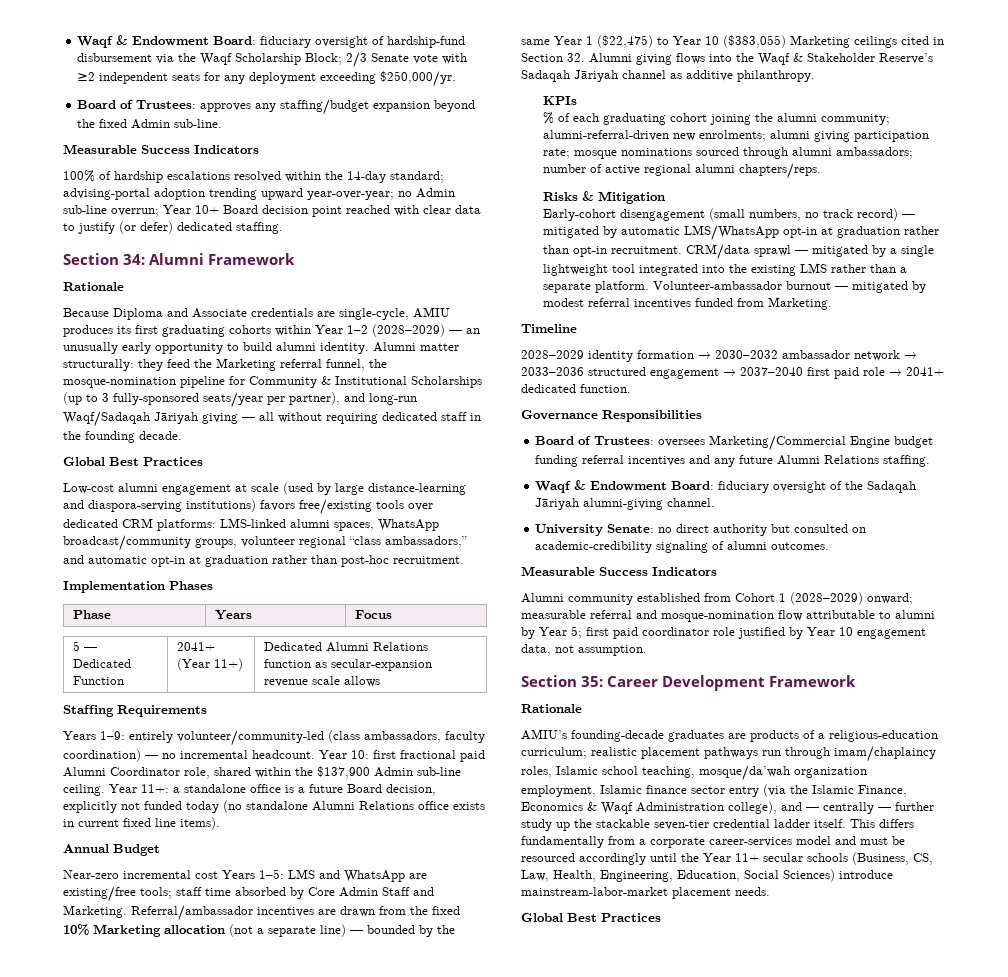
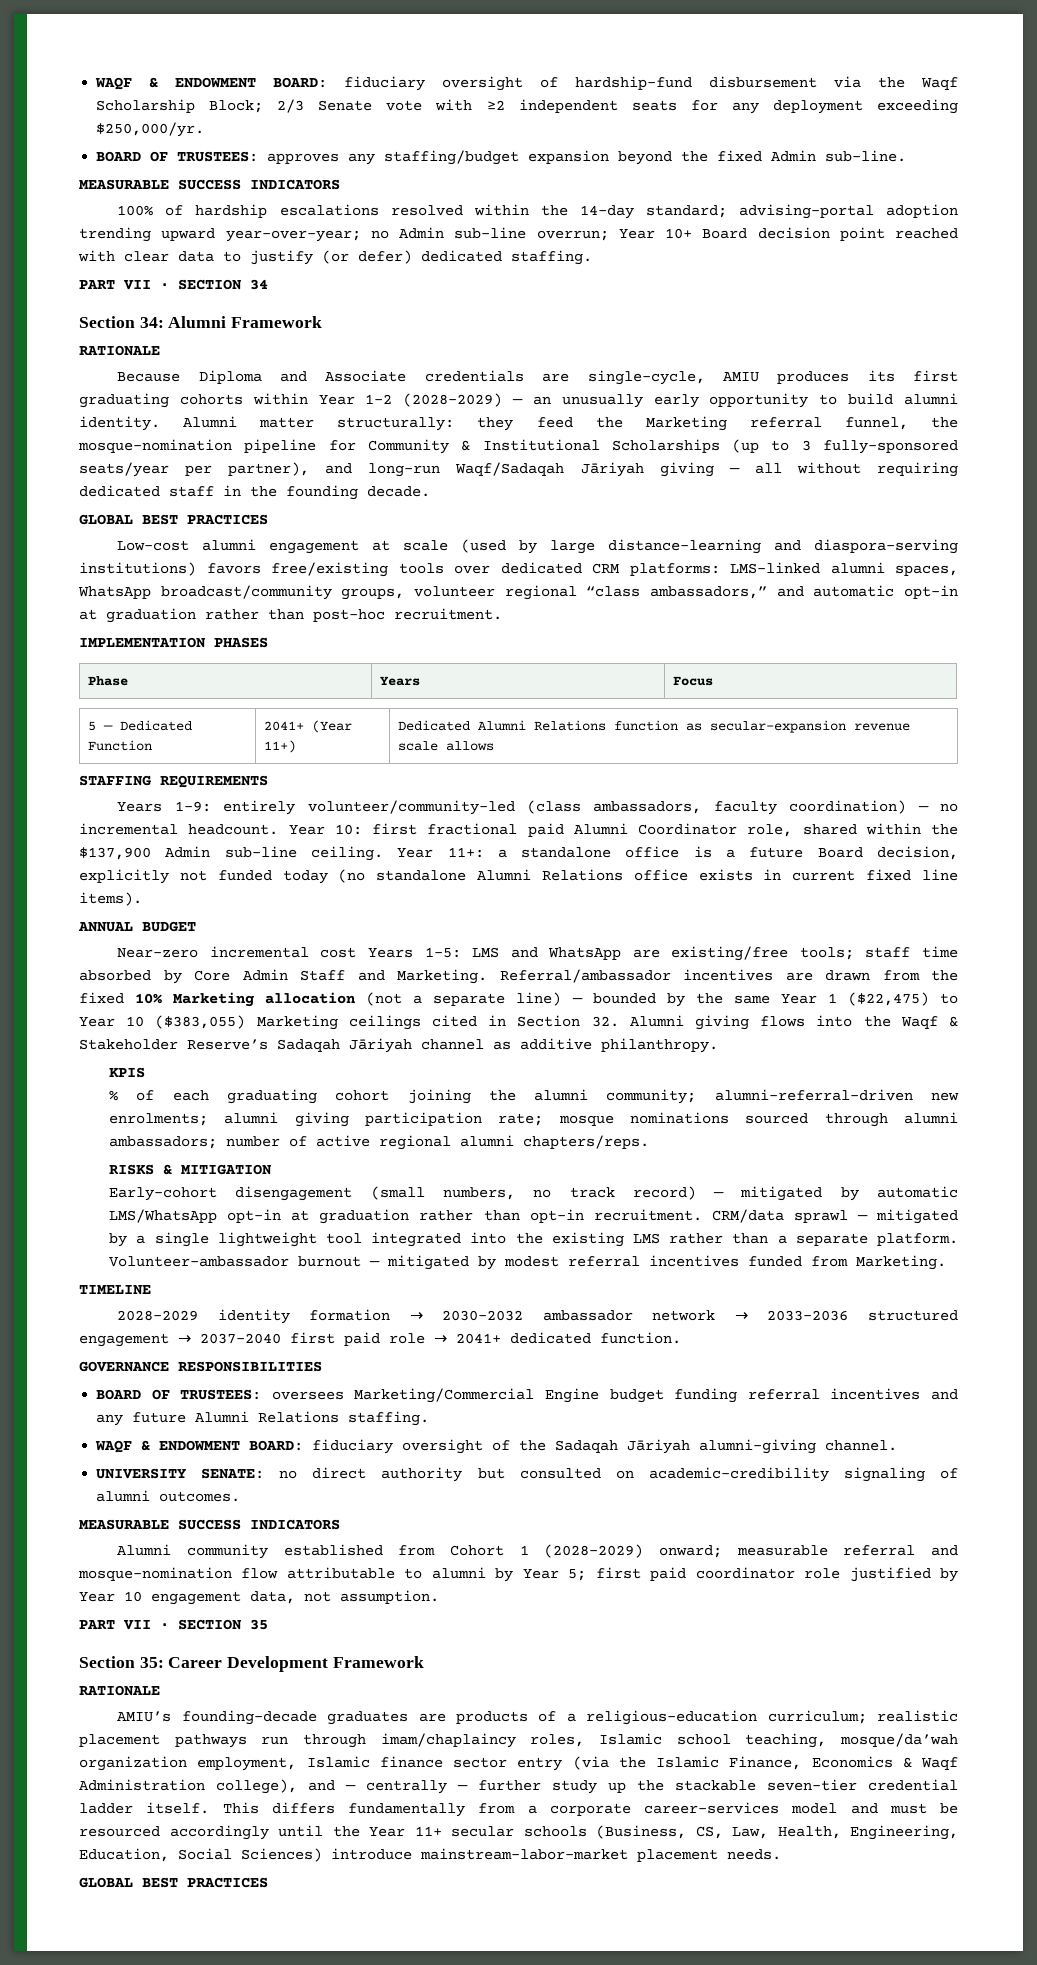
- Waqf & Endowment Board: fiduciary oversight of hardship-fund disbursement via the Waqf Scholarship Block; 2/3 Senate vote with ≥2 independent seats for any deployment exceeding $250,000/yr.
+ WAQF & ENDOWMENT BOARD: fiduciary oversight of hardship-fund disbursement via the Waqf Scholarship Block; 2/3 Senate vote with ≥2 independent seats for any deployment exceeding $250,000/yr.
- Board of Trustees: approves any staffing/budget expansion beyond the fixed Admin sub-line.
- Measurable Success Indicators
+ BOARD OF TRUSTEES: approves any staffing/budget expansion beyond the fixed Admin sub-line.
+ MEASURABLE SUCCESS INDICATORS
+ PART VII · SECTION 34
  Section 34: Alumni Framework
- Rationale
+ RATIONALE
  Alumni matter structurally: they feed the Marketing referral funnel, the mosque-nomination pipeline for Community & Institutional Scholarships (up to 3 fully-sponsored seats/year per partner), and long-run Waqf/Sadaqah Jāriyah giving — all without requiring dedicated staff in the founding decade.
- Global Best Practices
+ GLOBAL BEST PRACTICES
- Implementation Phases
+ IMPLEMENTATION PHASES
- Staffing Requirements
+ STAFFING REQUIREMENTS
- Annual Budget
+ ANNUAL BUDGET
- KPIs
+ KPIS
- Risks & Mitigation
+ RISKS & MITIGATION
- Timeline
+ TIMELINE
- Governance Responsibilities
- Board of Trustees: oversees Marketing/Commercial Engine budget funding referral incentives and any future Alumni Relations staffing.
+ GOVERNANCE RESPONSIBILITIES
+ BOARD OF TRUSTEES: oversees Marketing/Commercial Engine budget funding referral incentives and any future Alumni Relations staffing.
- Waqf & Endowment Board: fiduciary oversight of the Sadaqah Jāriyah alumni-giving channel.
+ WAQF & ENDOWMENT BOARD: fiduciary oversight of the Sadaqah Jāriyah alumni-giving channel.
- University Senate: no direct authority but consulted on academic-credibility signaling of alumni outcomes.
- Measurable Success Indicators
+ UNIVERSITY SENATE: no direct authority but consulted on academic-credibility signaling of alumni outcomes.
+ MEASURABLE SUCCESS INDICATORS
+ PART VII · SECTION 35
  Section 35: Career Development Framework
- Rationale
+ RATIONALE
  This differs fundamentally from a corporate career-services model and must be resourced accordingly until the Year 11+ secular schools (Business, CS, Law, Health, Engineering, Education, Social Sciences) introduce mainstream-labor-market placement needs.
- Global Best Practices
+ GLOBAL BEST PRACTICES

